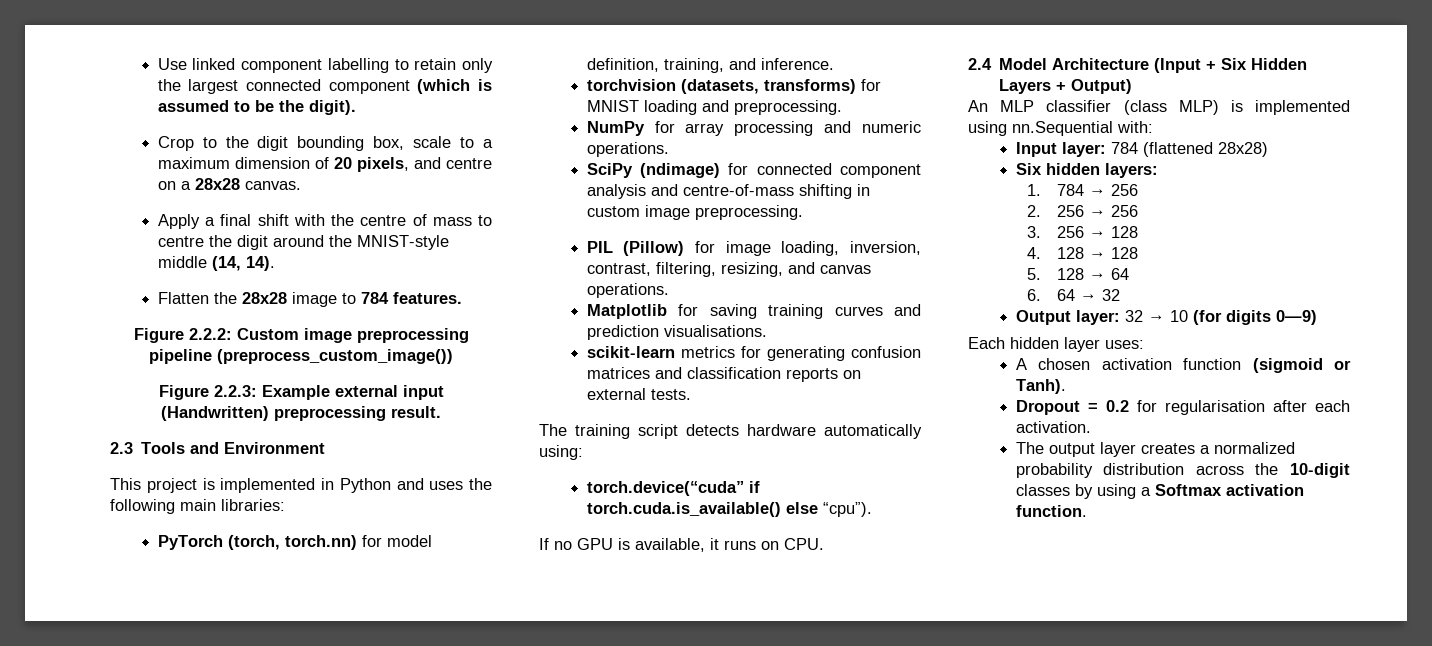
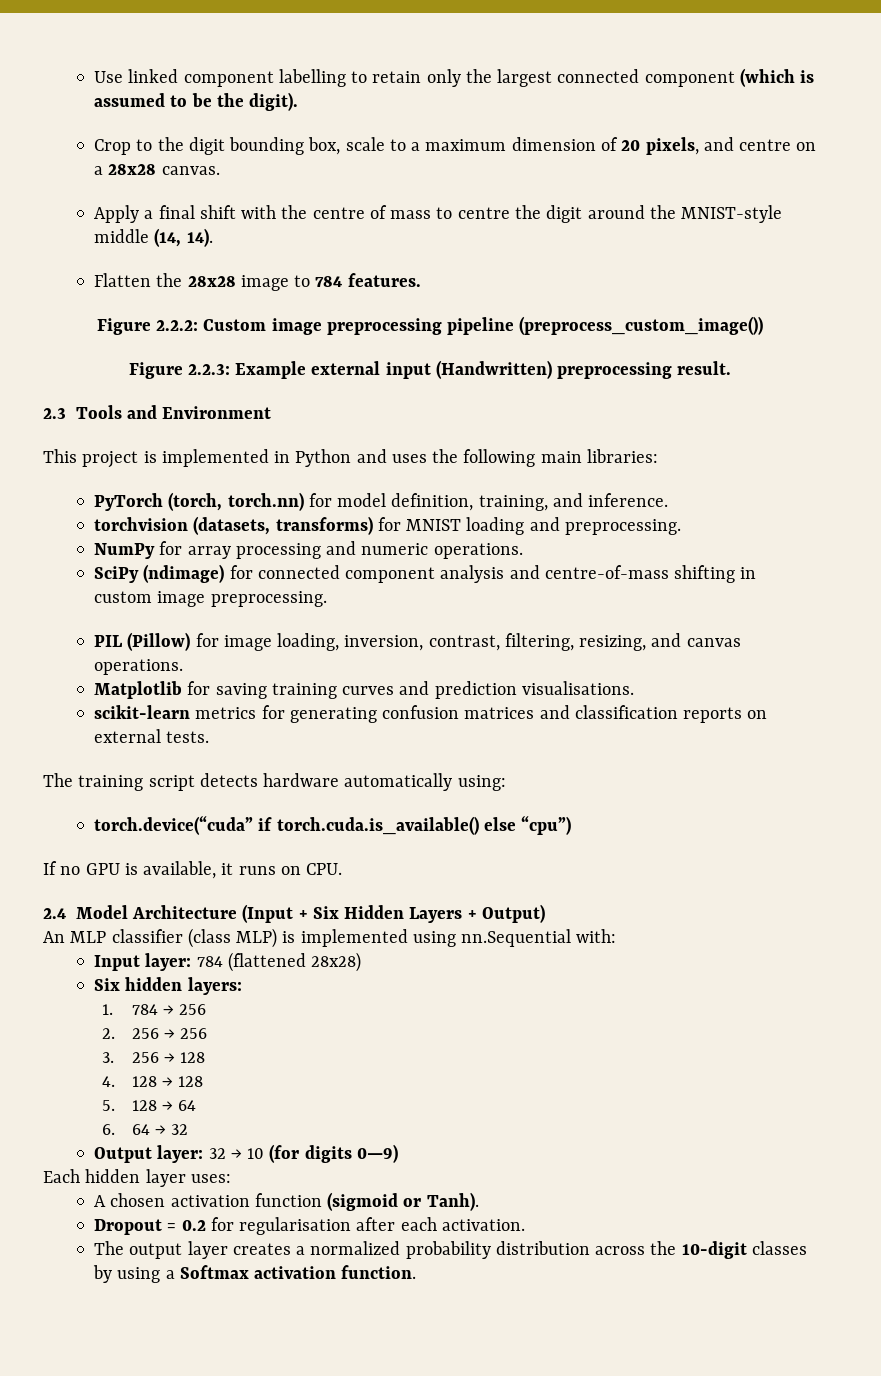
- torch.device(“cuda” if torch.cuda.is_available() else “cpu”).
+ torch.device(“cuda” if torch.cuda.is_available() else “cpu”)

